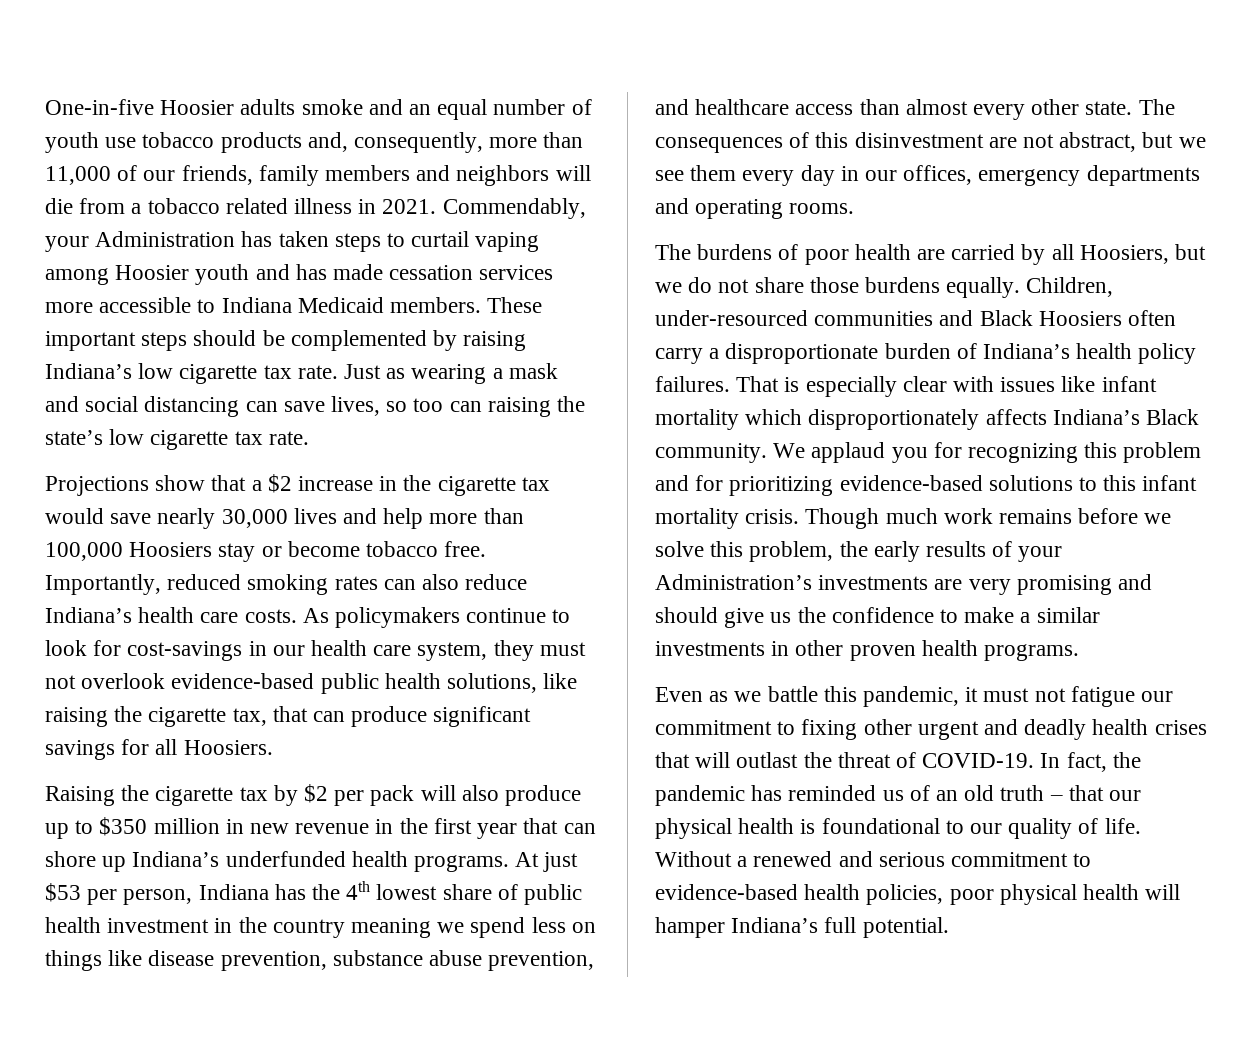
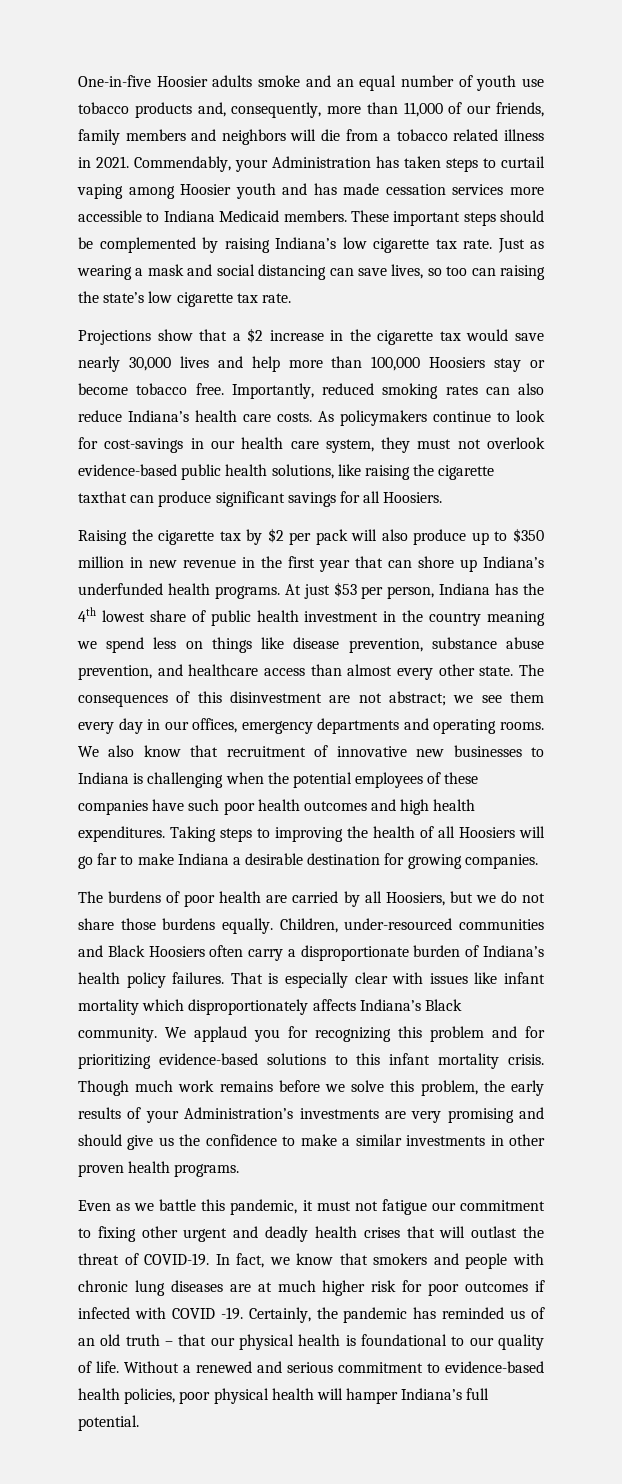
- As policymakers continue to look for cost-savings in our health care system, they must not overlook evidence-based public health solutions, like raising the cigarette tax, that can produce significant savings for all Hoosiers.
+ As policymakers continue to look for cost-savings in our health care system, they must not overlook evidence-based public health solutions, like raising the cigarette taxthat can produce significant savings for all Hoosiers.
- The consequences of this disinvestment are not abstract, but we see them every day in our offices, emergency departments and operating rooms.
+ The consequences of this disinvestment are not abstract; we see them every day in our offices, emergency departments and operating rooms. We also know that recruitment of innovative new businesses to Indiana is challenging when the potential employees of these companies have such poor health outcomes and high health expenditures. Taking steps to improving the health of all Hoosiers will go far to make Indiana a desirable destination for growing companies.
- In fact, the pandemic has reminded us of an old truth – that our physical health is foundational to our quality of life.
+ In fact, we know that smokers and people with chronic lung diseases are at much higher risk for poor outcomes if infected with COVID -19. Certainly, the pandemic has reminded us of an old truth – that our physical health is foundational to our quality of life.

